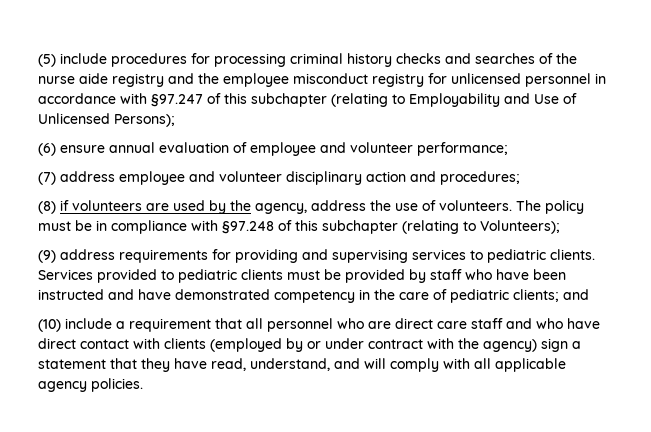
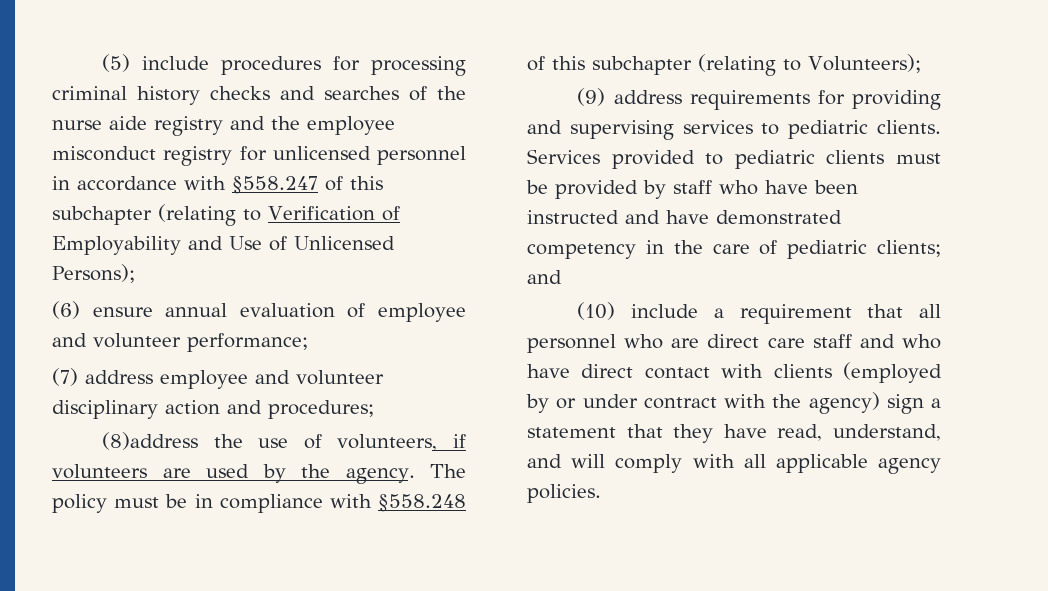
- (5) include procedures for processing criminal history checks and searches of the nurse aide registry and the employee misconduct registry for unlicensed personnel in accordance with §97.247 of this subchapter (relating to Employability and Use of Unlicensed Persons);
+ (5) include procedures for processing criminal history checks and searches of the nurse aide registry and the employee misconduct registry for unlicensed personnel in accordance with §558.247 of this subchapter (relating to Verification of Employability and Use of Unlicensed Persons);
- (8) if volunteers are used by the agency, address the use of volunteers.
+ (8)address the use of volunteers, if volunteers are used by the agency.
- The policy must be in compliance with §97.248 of this subchapter (relating to Volunteers);
+ The policy must be in compliance with §558.248 of this subchapter (relating to Volunteers);

